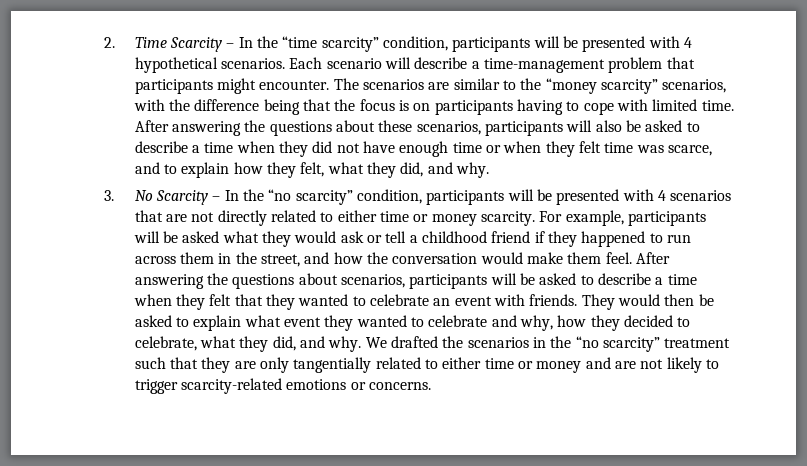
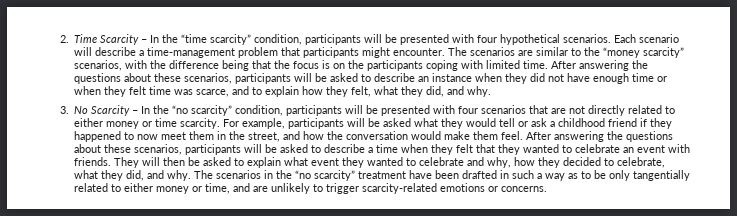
- 2. Time Scarcity – In the “time scarcity” condition, participants will be presented with 4 hypothetical scenarios.
+ 2. Time Scarcity – In the “time scarcity” condition, participants will be presented with four hypothetical scenarios.
- The scenarios are similar to the “money scarcity” scenarios, with the difference being that the focus is on participants having to cope with limited time.
+ The scenarios are similar to the “money scarcity” scenarios, with the difference being that the focus is on the participants coping with limited time.
- After answering the questions about these scenarios, participants will also be asked to describe a time when they did not have enough time or when they felt time was scarce, and to explain how they felt, what they did, and why.
+ After answering the questions about these scenarios, participants will be asked to describe an instance when they did not have enough time or when they felt time was scarce, and to explain how they felt, what they did, and why.
- 3. No Scarcity – In the “no scarcity” condition, participants will be presented with 4 scenarios that are not directly related to either time or money scarcity.
+ 3. No Scarcity – In the “no scarcity” condition, participants will be presented with four scenarios that are not directly related to either money or time scarcity.
- For example, participants will be asked what they would ask or tell a childhood friend if they happened to run across them in the street, and how the conversation would make them feel.
+ For example, participants will be asked what they would tell or ask a childhood friend if they happened to now meet them in the street, and how the conversation would make them feel.
- After answering the questions about scenarios, participants will be asked to describe a time when they felt that they wanted to celebrate an event with friends.
+ After answering the questions about these scenarios, participants will be asked to describe a time when they felt that they wanted to celebrate an event with friends.
- They would then be asked to explain what event they wanted to celebrate and why, how they decided to celebrate, what they did, and why.
+ They will then be asked to explain what event they wanted to celebrate and why, how they decided to celebrate, what they did, and why.
- We drafted the scenarios in the “no scarcity” treatment such that they are only tangentially related to either time or money and are not likely to trigger scarcity-related emotions or concerns.
+ The scenarios in the “no scarcity” treatment have been drafted in such a way as to be only tangentially related to either money or time, and are unlikely to trigger scarcity-related emotions or concerns.

